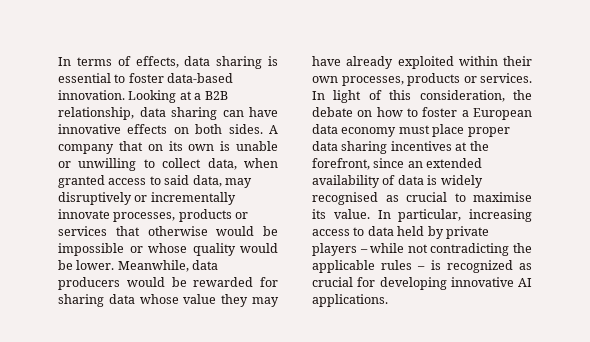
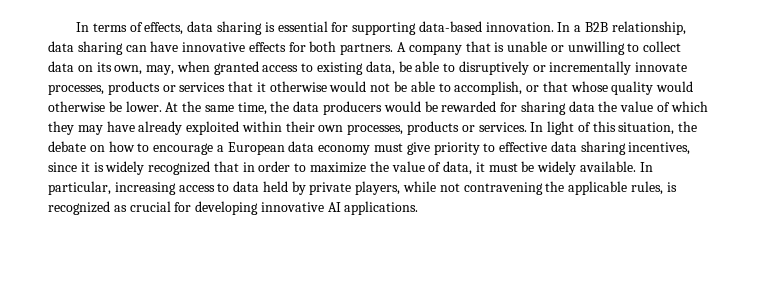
- In terms of effects, data sharing is essential to foster data-based innovation. Looking at a B2B relationship, data sharing can have innovative effects on both sides. A company that on its own is unable or unwilling to collect data, when granted access to said data, may disruptively or incrementally innovate processes, products or services that otherwise would be impossible or whose quality would be lower.
+ In terms of effects, data sharing is essential for supporting data-based innovation. In a B2B relationship, data sharing can have innovative effects for both partners. A company that is unable or unwilling to collect data on its own, may, when granted access to existing data, be able to disruptively or incrementally innovate processes, products or services that it otherwise would not be able to accomplish, or that whose quality would otherwise be lower.
- Meanwhile, data producers would be rewarded for sharing data whose value they may have already exploited within their own processes, products or services.
+ At the same time, the data producers would be rewarded for sharing data the value of which they may have already exploited within their own processes, products or services.
- In light of this consideration, the debate on how to foster a European data economy must place proper data sharing incentives at the forefront, since an extended availability of data is widely recognised as crucial to maximise its value.
+ In light of this situation, the debate on how to encourage a European data economy must give priority to effective data sharing incentives, since it is widely recognized that in order to maximize the value of data, it must be widely available.
- In particular, increasing access to data held by private players – while not contradicting the applicable rules – is recognized as crucial for developing innovative AI applications.
+ In particular, increasing access to data held by private players, while not contravening the applicable rules, is recognized as crucial for developing innovative AI applications.

